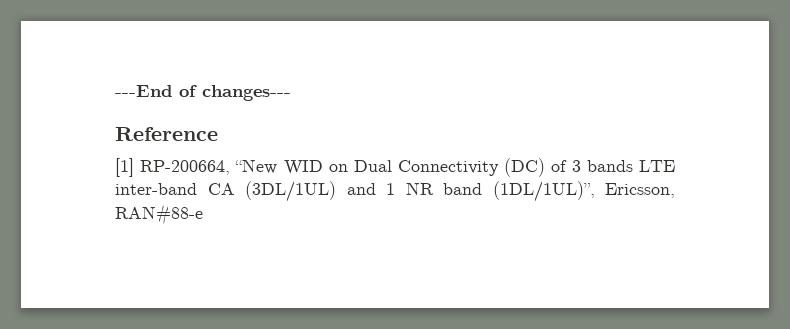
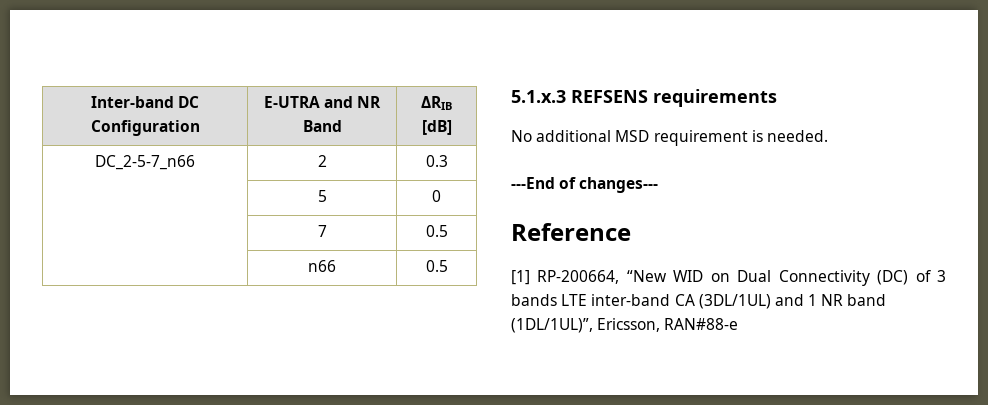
+ Inter-band DC Configuration | E-UTRA and NR Band | ΔRIB [dB]
+ DC_2-5-7_n66 | 2 | 0.3
+ | 5 | 0
+ | 7 | 0.5
+ | n66 | 0.5
+ 5.1.x.3 REFSENS requirements
+ No additional MSD requirement is needed.

